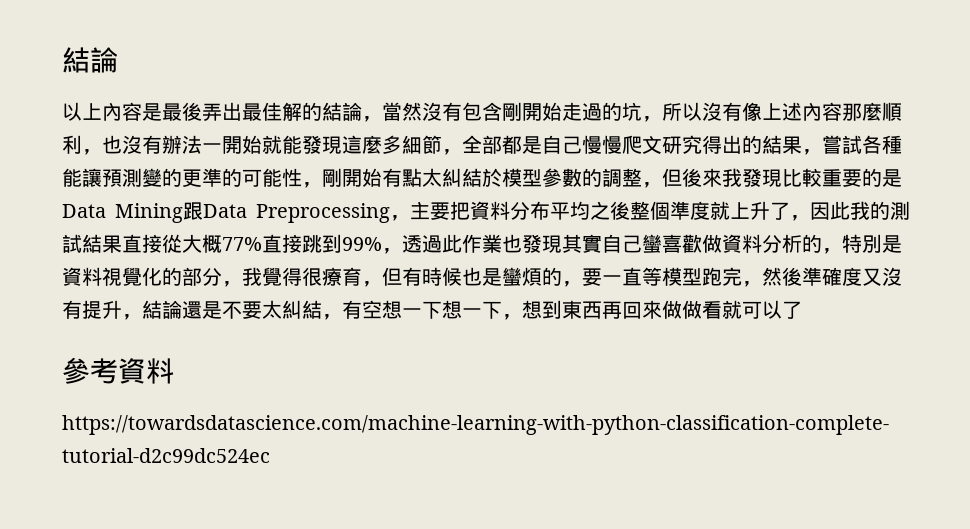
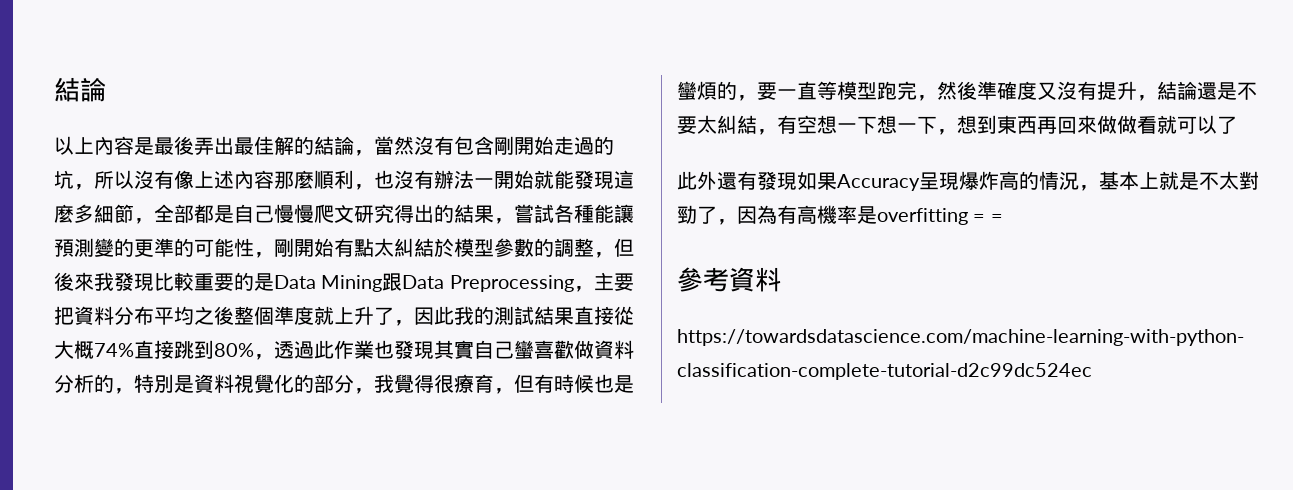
- 以上內容是最後弄出最佳解的結論，當然沒有包含剛開始走過的坑，所以沒有像上述內容那麼順利，也沒有辦法一開始就能發現這麼多細節，全部都是自己慢慢爬文研究得出的結果，嘗試各種能讓預測變的更準的可能性，剛開始有點太糾結於模型參數的調整，但後來我發現比較重要的是Data Mining跟Data Preprocessing，主要把資料分布平均之後整個準度就上升了，因此我的測試結果直接從大概77%直接跳到99%，透過此作業也發現其實自己蠻喜歡做資料分析的，特別是資料視覺化的部分，我覺得很療育，但有時候也是蠻煩的，要一直等模型跑完，然後準確度又沒有提升，結論還是不要太糾結，有空想一下想一下，想到東西再回來做做看就可以了
+ 以上內容是最後弄出最佳解的結論，當然沒有包含剛開始走過的坑，所以沒有像上述內容那麼順利，也沒有辦法一開始就能發現這麼多細節，全部都是自己慢慢爬文研究得出的結果，嘗試各種能讓預測變的更準的可能性，剛開始有點太糾結於模型參數的調整，但後來我發現比較重要的是Data Mining跟Data Preprocessing，主要把資料分布平均之後整個準度就上升了，因此我的測試結果直接從大概74%直接跳到80%，透過此作業也發現其實自己蠻喜歡做資料分析的，特別是資料視覺化的部分，我覺得很療育，但有時候也是蠻煩的，要一直等模型跑完，然後準確度又沒有提升，結論還是不要太糾結，有空想一下想一下，想到東西再回來做做看就可以了
+ 此外還有發現如果Accuracy呈現爆炸高的情況，基本上就是不太對勁了，因為有高機率是overfitting = =

